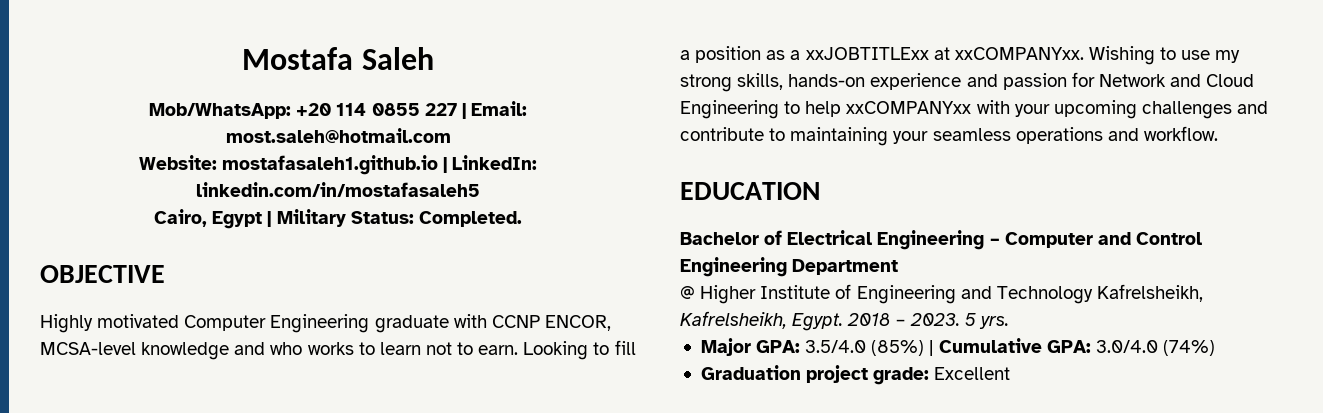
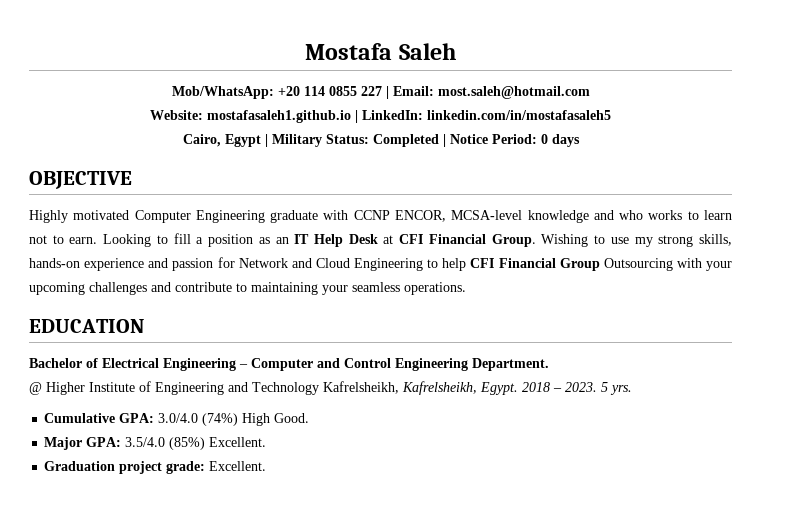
- Cairo, Egypt | Military Status: Completed.
+ Cairo, Egypt | Military Status: Completed | Notice Period: 0 days
- Looking to fill a position as a xxJOBTITLExx at xxCOMPANYxx.
+ Looking to fill a position as an IT Help Desk at CFI Financial Group.
- Wishing to use my strong skills, hands-on experience and passion for Network and Cloud Engineering to help xxCOMPANYxx with your upcoming challenges and contribute to maintaining your seamless operations and workflow.
+ Wishing to use my strong skills, hands-on experience and passion for Network and Cloud Engineering to help CFI Financial Group Outsourcing with your upcoming challenges and contribute to maintaining your seamless operations.
- Bachelor of Electrical Engineering – Computer and Control Engineering Department
+ Bachelor of Electrical Engineering – Computer and Control Engineering Department.
+ Cumulative GPA: 3.0/4.0 (74%) High Good.
- Major GPA: 3.5/4.0 (85%) | Cumulative GPA: 3.0/4.0 (74%)
+ Major GPA: 3.5/4.0 (85%) Excellent.
- Graduation project grade: Excellent
+ Graduation project grade: Excellent.

